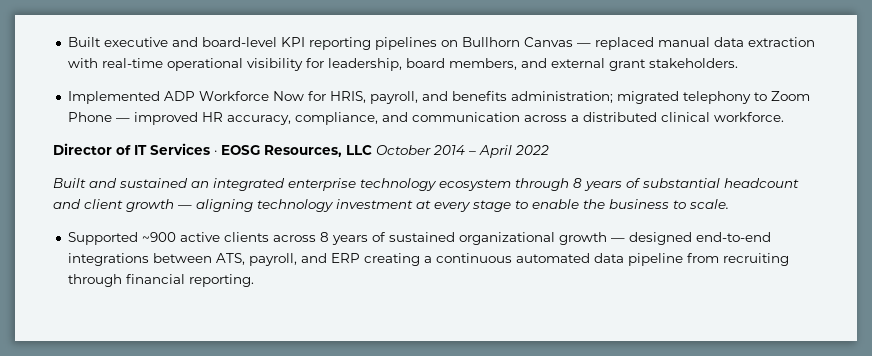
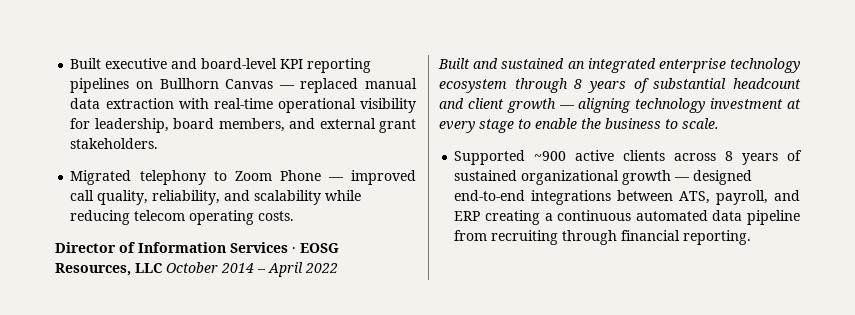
- Implemented ADP Workforce Now for HRIS, payroll, and benefits administration; migrated telephony to Zoom Phone — improved HR accuracy, compliance, and communication across a distributed clinical workforce.
+ Migrated telephony to Zoom Phone — improved call quality, reliability, and scalability while reducing telecom operating costs.
- Director of IT Services · EOSG Resources, LLC October 2014 – April 2022
+ Director of Information Services · EOSG Resources, LLC October 2014 – April 2022

